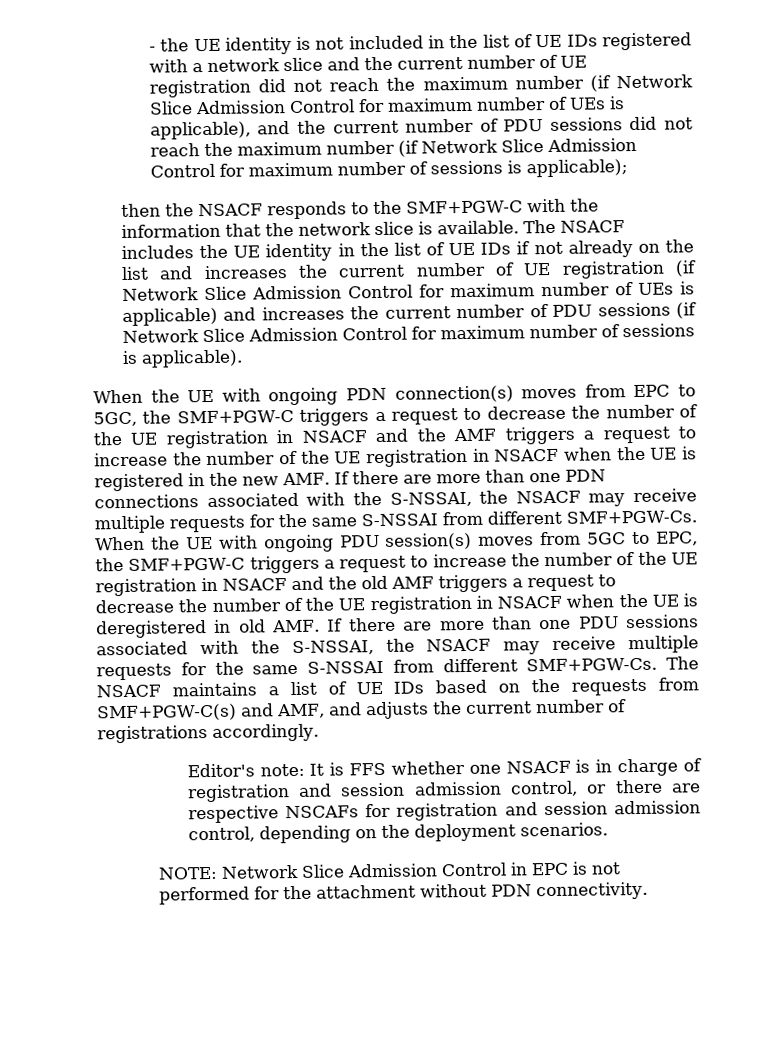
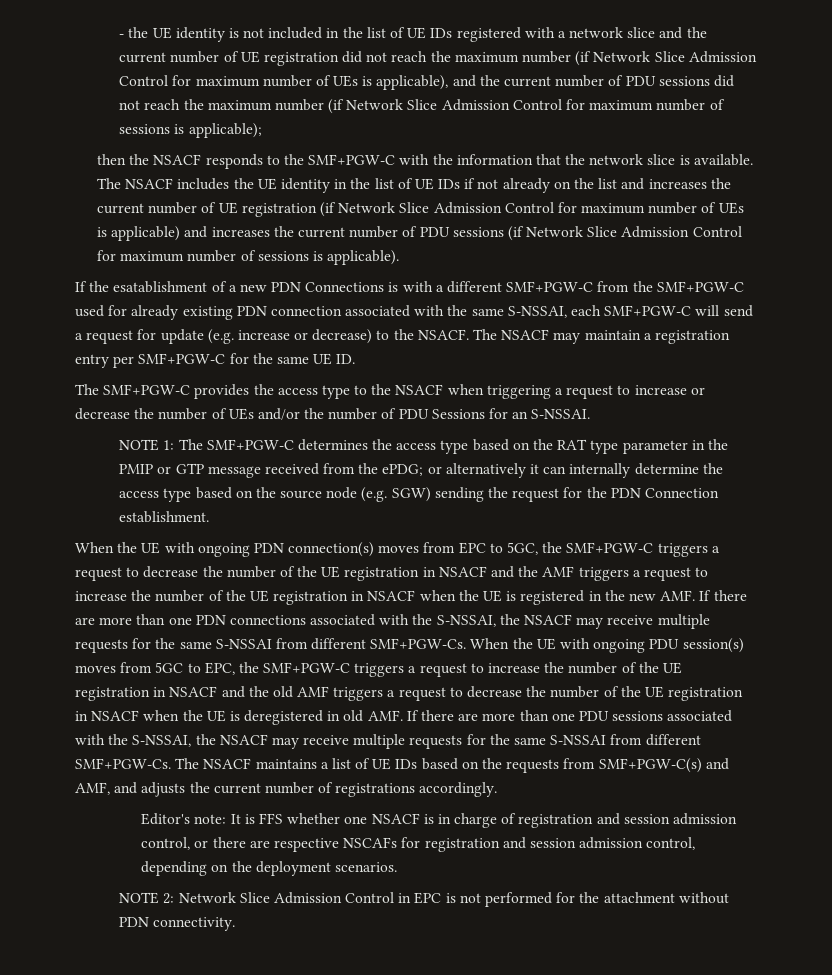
+ If the esatablishment of a new PDN Connections is with a different SMF+PGW-C from the SMF+PGW-C used for already existing PDN connection associated with the same S-NSSAI, each SMF+PGW-C will send a request for update (e.g. increase or decrease) to the NSACF. The NSACF may maintain a registration entry per SMF+PGW-C for the same UE ID.
+ The SMF+PGW-C provides the access type to the NSACF when triggering a request to increase or decrease the number of UEs and/or the number of PDU Sessions for an S-NSSAI.
+ NOTE 1: The SMF+PGW-C determines the access type based on the RAT type parameter in the PMIP or GTP message received from the ePDG; or alternatively it can internally determine the access type based on the source node (e.g. SGW) sending the request for the PDN Connection establishment.
- NOTE: Network Slice Admission Control in EPC is not performed for the attachment without PDN connectivity.
+ NOTE 2: Network Slice Admission Control in EPC is not performed for the attachment without PDN connectivity.

